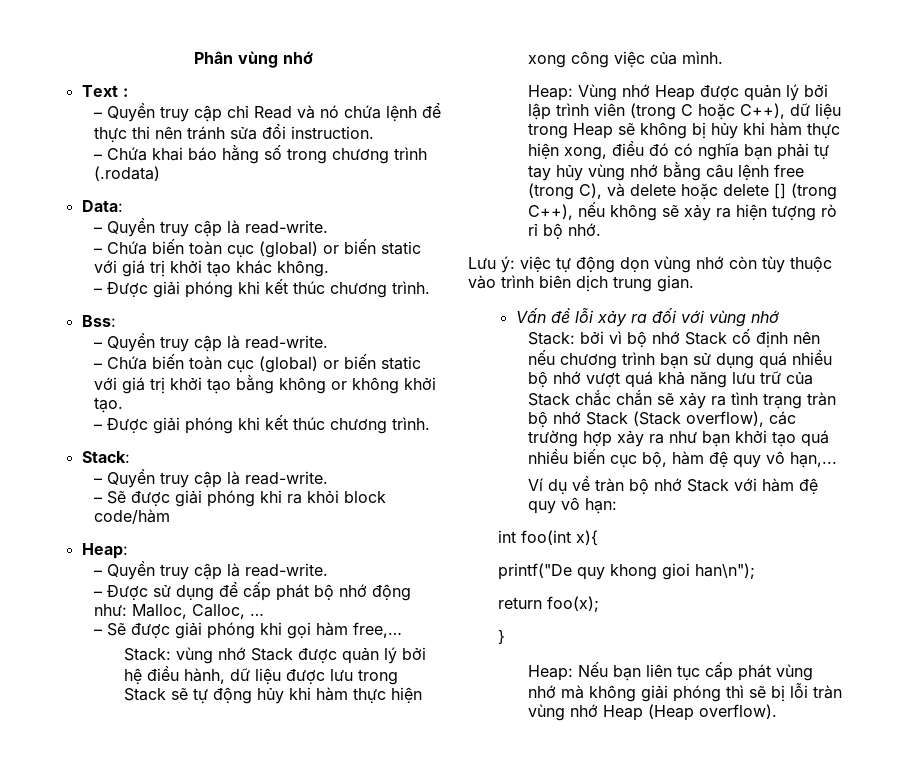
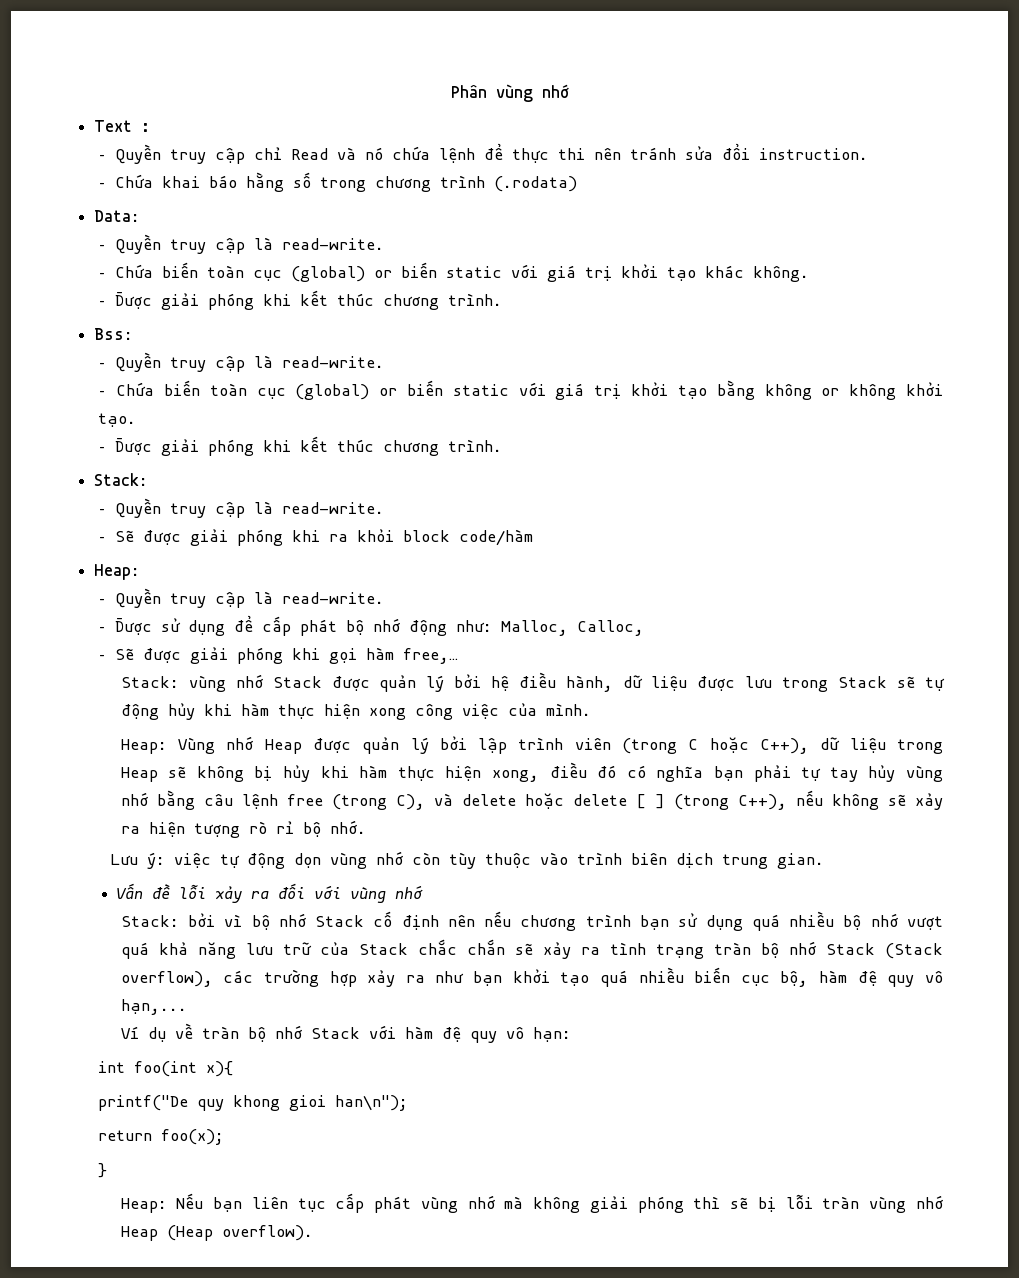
- – Được sử dụng để cấp phát bộ nhớ động như: Malloc, Calloc, …
+ – Được sử dụng để cấp phát bộ nhớ động như: Malloc, Calloc,
- Vùng nhớ Heap được quản lý bởi lập trình viên (trong C hoặc C++), dữ liệu trong Heap sẽ không bị hủy khi hàm thực hiện xong, điều đó có nghĩa bạn phải tự tay hủy vùng nhớ bằng câu lệnh free (trong C), và delete hoặc delete [] (trong C++), nếu không sẽ xảy ra hiện tượng rò rỉ bộ nhớ.
+ Vùng nhớ Heap được quản lý bởi lập trình viên (trong C hoặc C++), dữ liệu trong Heap sẽ không bị hủy khi hàm thực hiện xong, điều đó có nghĩa bạn phải tự tay hủy vùng nhớ bằng câu lệnh free (trong C), và delete hoặc delete [ ] (trong C++), nếu không sẽ xảy ra hiện tượng rò rỉ bộ nhớ.

